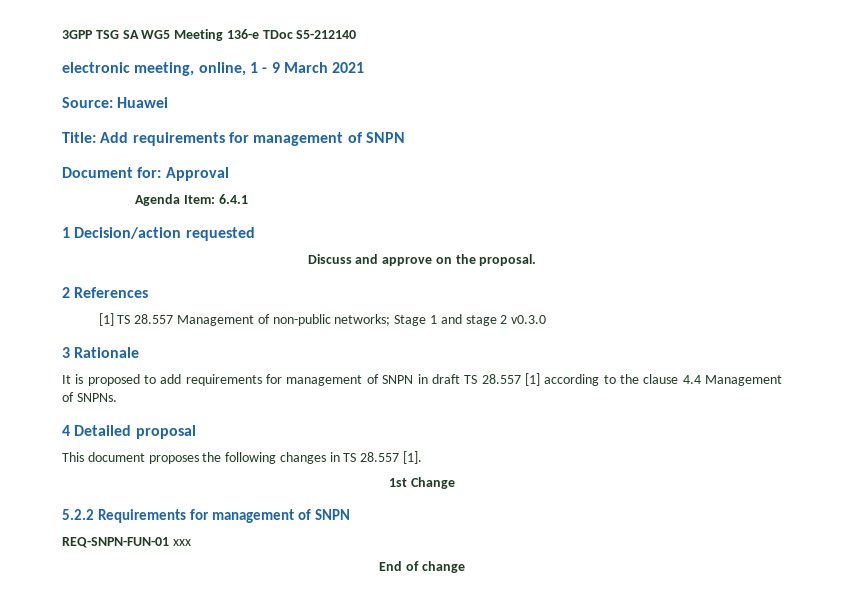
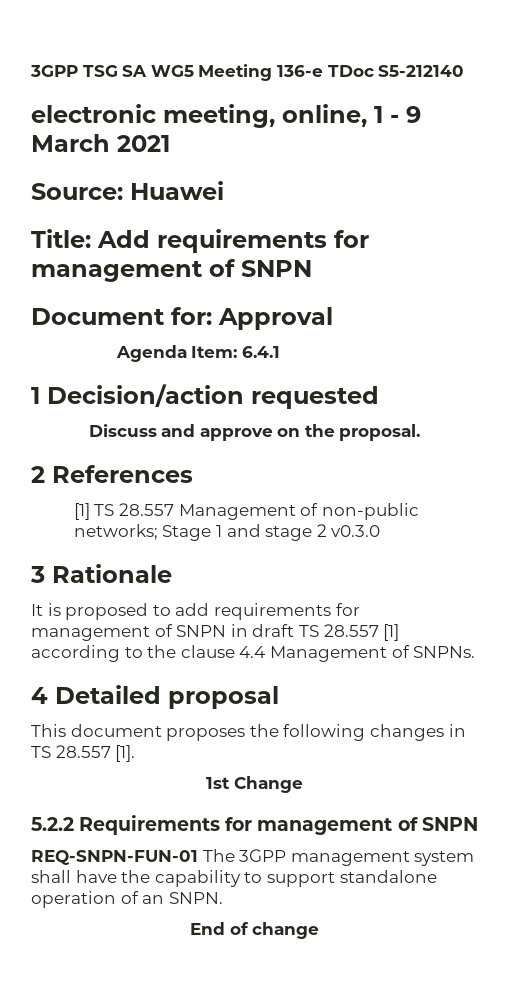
- REQ-SNPN-FUN-01 xxx
+ REQ-SNPN-FUN-01 The 3GPP management system shall have the capability to support standalone operation of an SNPN.

